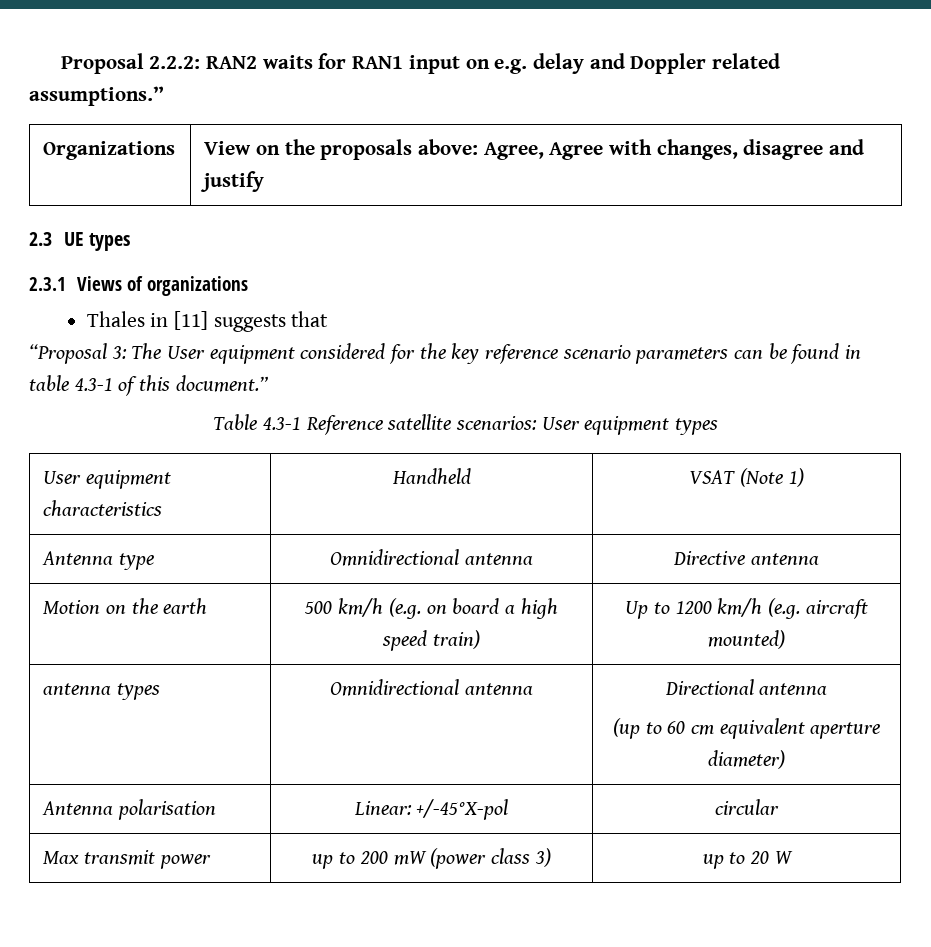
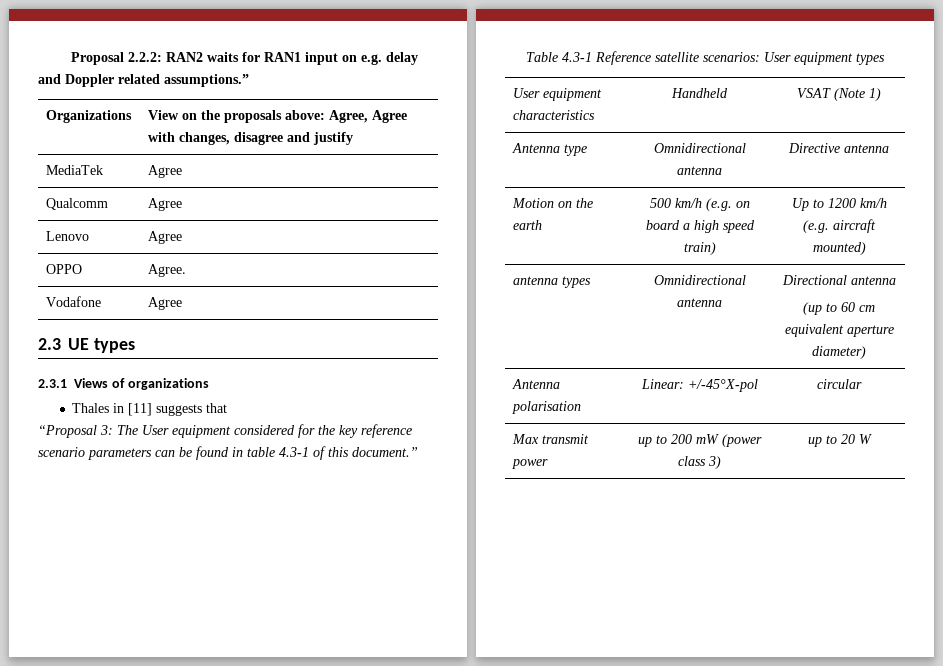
+ MediaTek | Agree
+ Qualcomm | Agree
+ Lenovo | Agree
+ OPPO | Agree.
+ Vodafone | Agree

